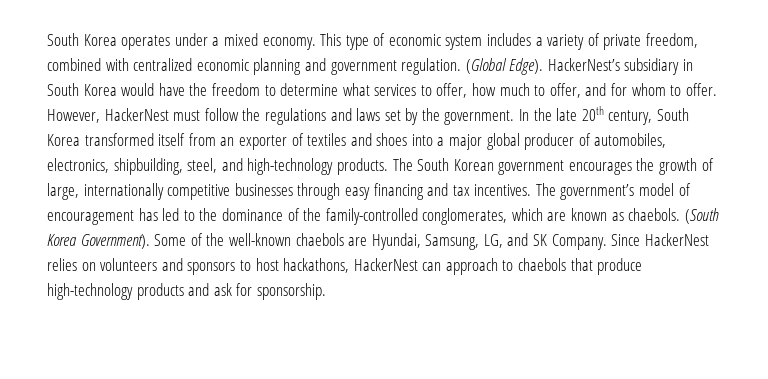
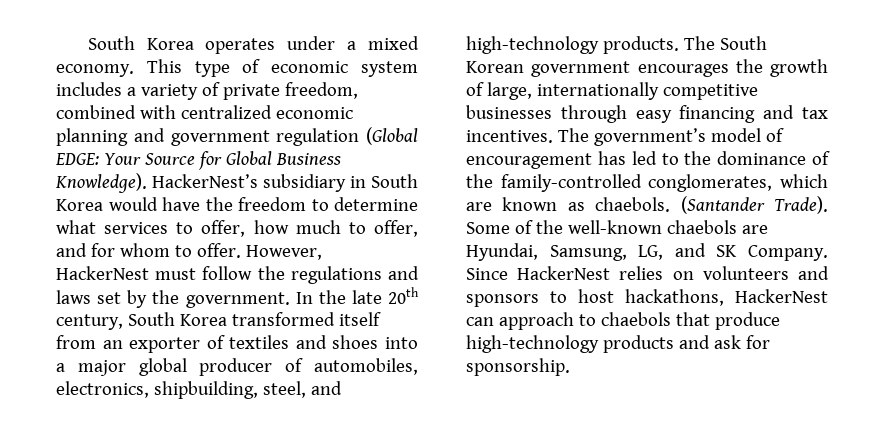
- This type of economic system includes a variety of private freedom, combined with centralized economic planning and government regulation. (Global Edge).
+ This type of economic system includes a variety of private freedom, combined with centralized economic planning and government regulation (Global EDGE: Your Source for Global Business Knowledge).
- (South Korea Government).
+ (Santander Trade).

